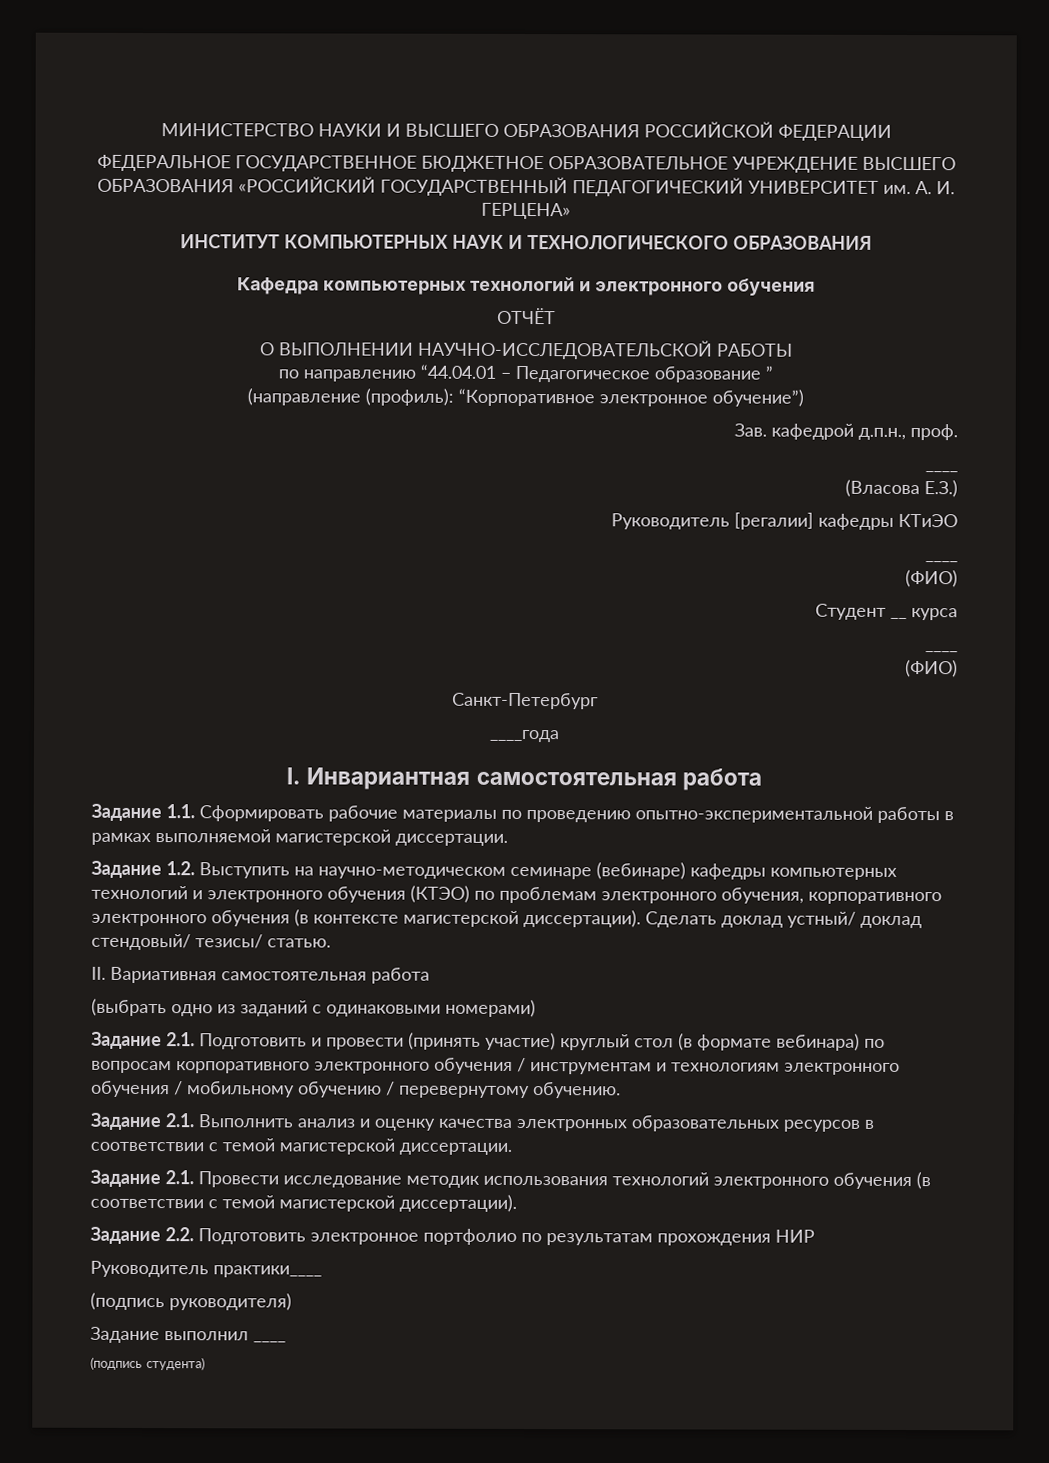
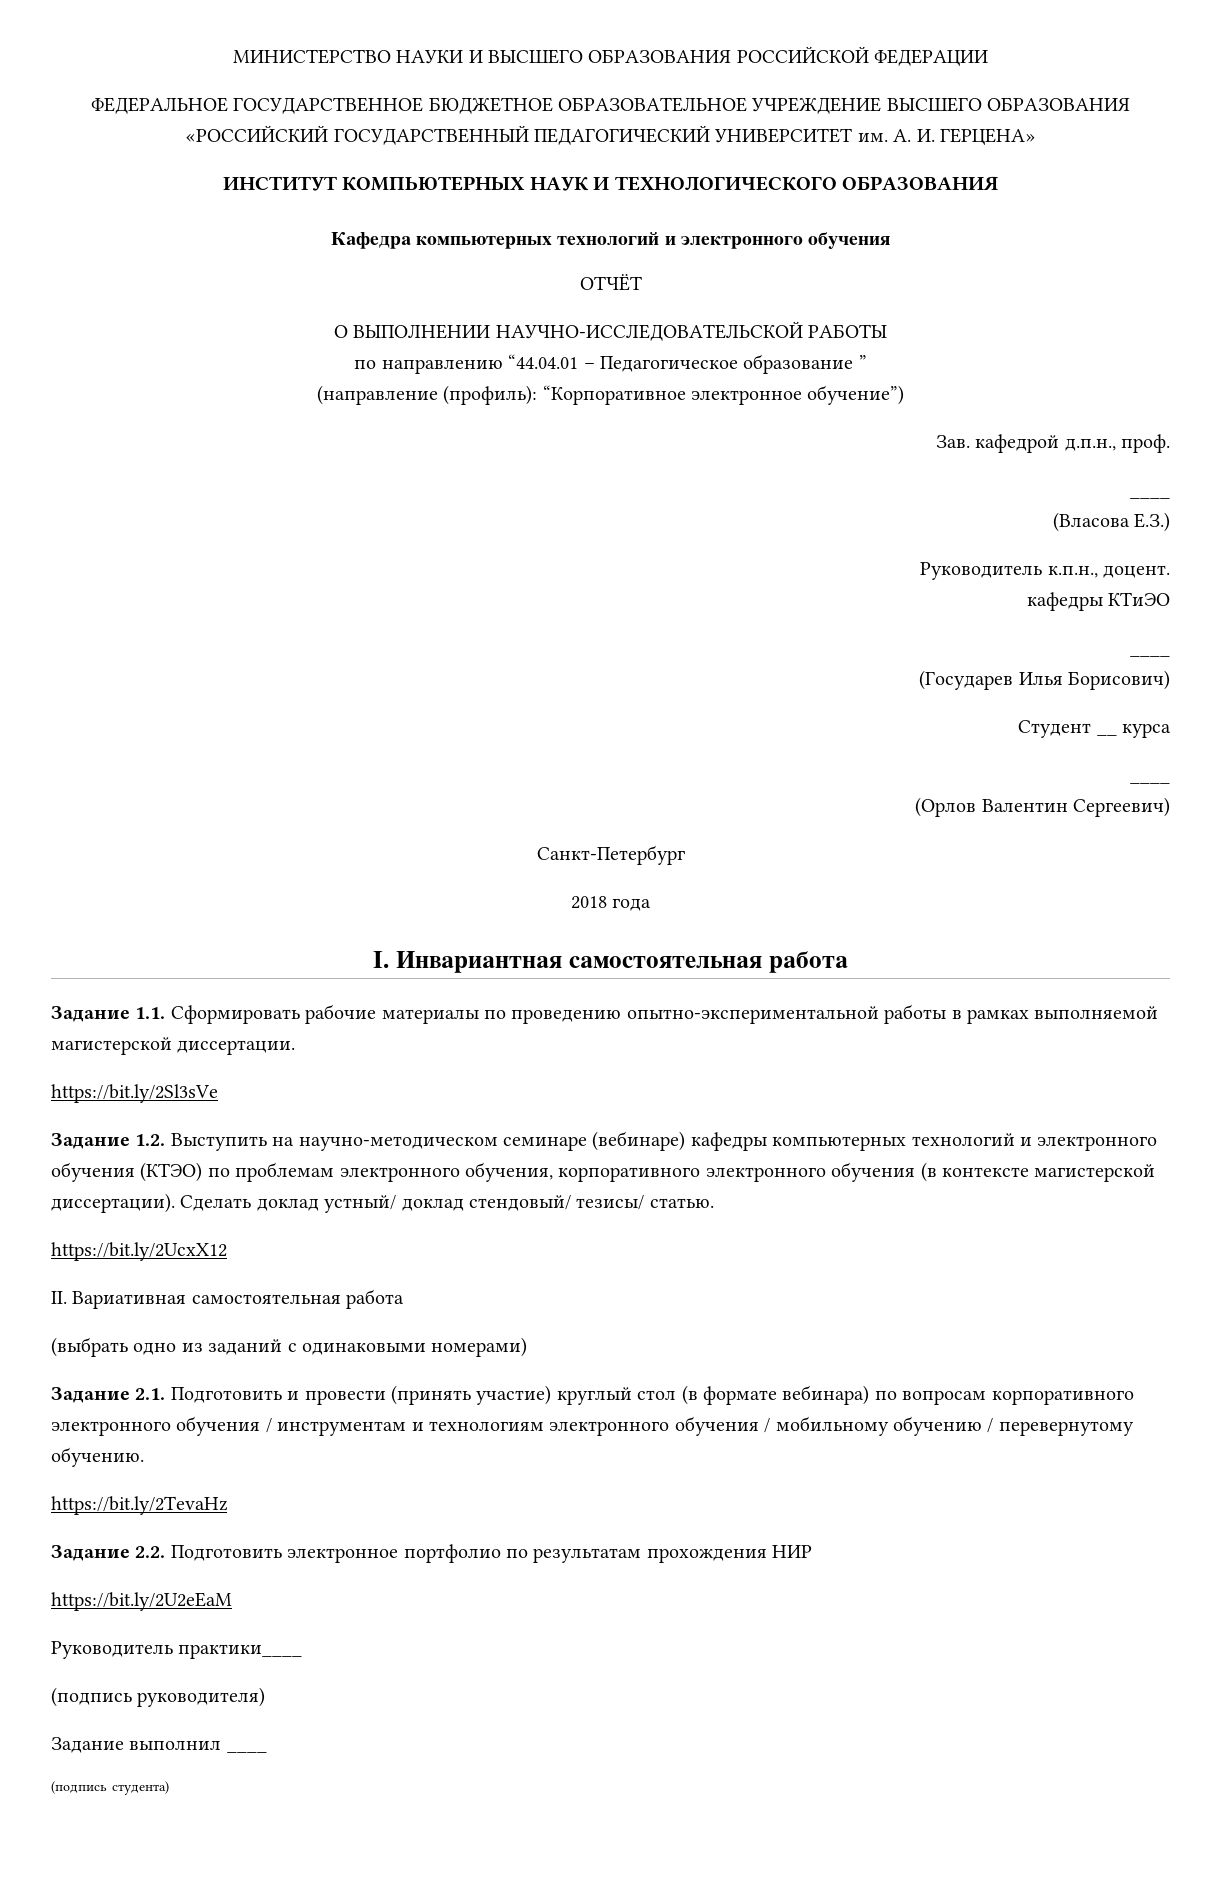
- Руководитель [регалии] кафедры КТиЭО
+ Руководитель к.п.н., доцент.
+ кафедры КТиЭО
  ____
- (ФИО)
+ (Государев Илья Борисович)
  Студент __ курса
  ____
- (ФИО)
+ (Орлов Валентин Сергеевич)
- ____года
+ 2018 года
+ https://bit.ly/2Sl3sVe
+ https://bit.ly/2UcxX12
- Задание 2.1. Выполнить анализ и оценку качества электронных образовательных ресурсов в соответствии с темой магистерской диссертации.
- Задание 2.1. Провести исследование методик использования технологий электронного обучения (в соответствии с темой магистерской диссертации).
+ https://bit.ly/2TevaHz
+ https://bit.ly/2U2eEaM

